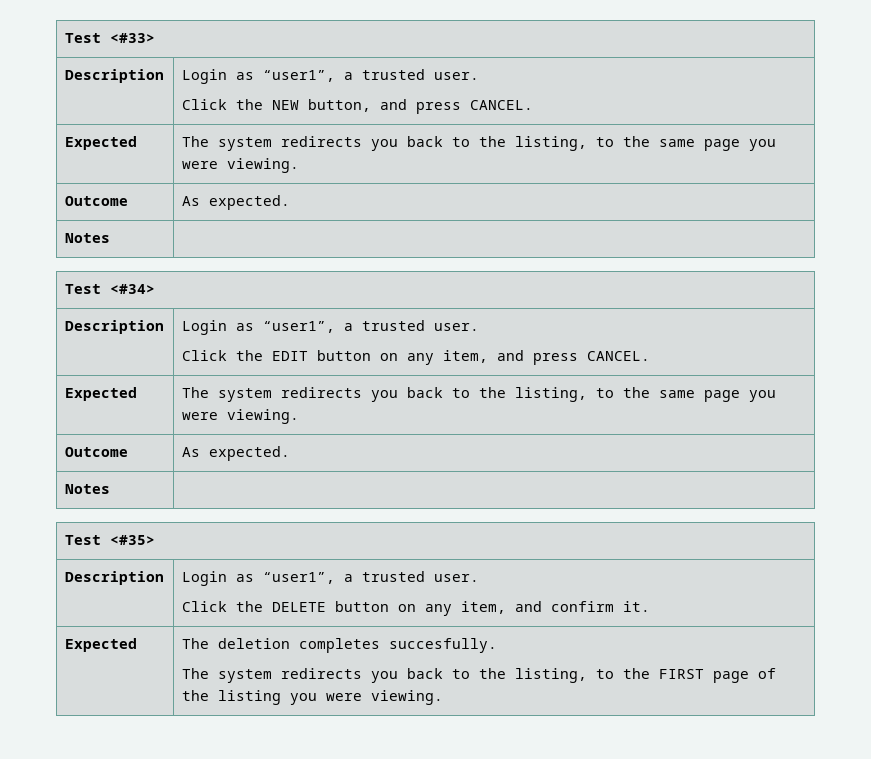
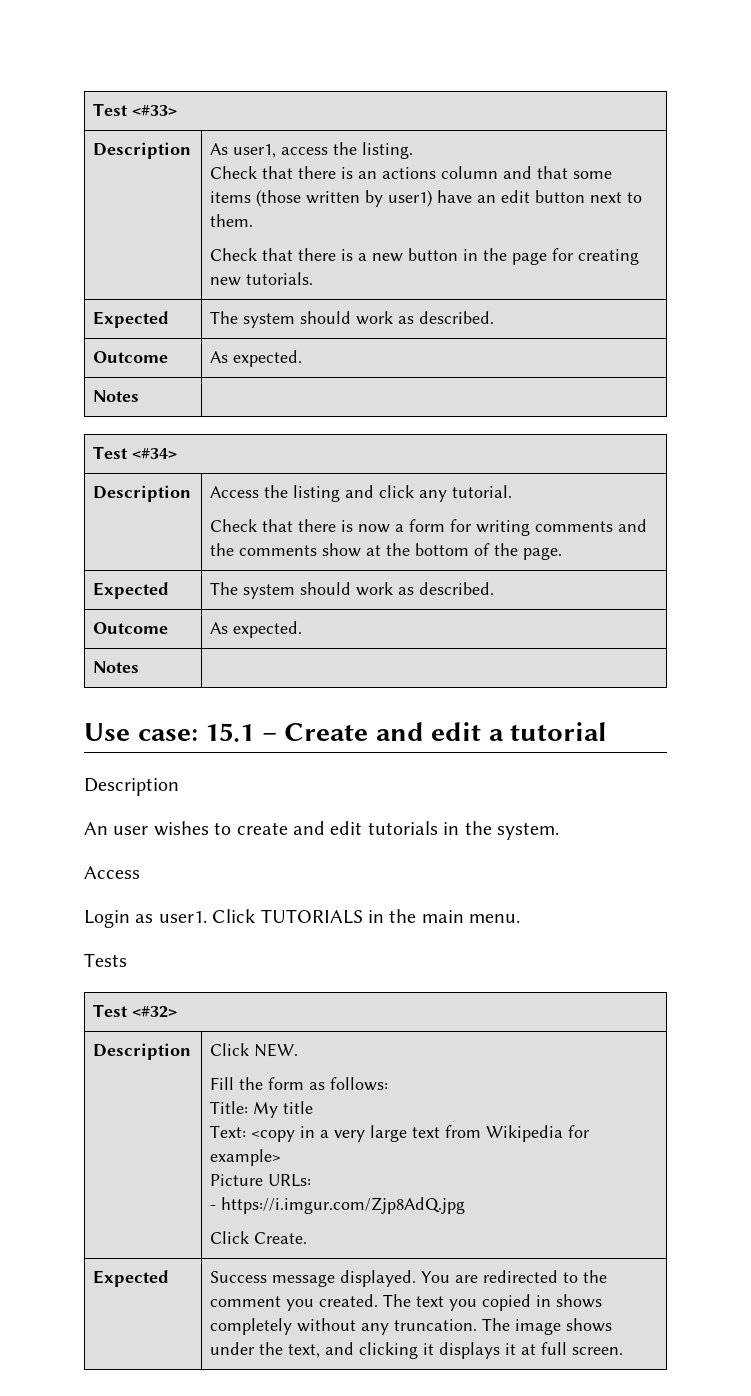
  Test <#33>
- Description | Login as “user1”, a trusted user.
- Click the NEW button, and press CANCEL.
- Expected | The system redirects you back to the listing, to the same page you were viewing.
+ Description | As user1, access the listing.
+ Check that there is an actions column and that some items (those written by user1) have an edit button next to them.
+ Check that there is a new button in the page for creating new tutorials.
+ Expected | The system should work as described.
  Test <#34>
- Description | Login as “user1”, a trusted user.
- Click the EDIT button on any item, and press CANCEL.
- Expected | The system redirects you back to the listing, to the same page you were viewing.
+ Description | Access the listing and click any tutorial.
+ Check that there is now a form for writing comments and the comments show at the bottom of the page.
+ Expected | The system should work as described.
  Outcome | As expected.
  Notes |
- Test <#35>
- Description | Login as “user1”, a trusted user.
- Click the DELETE button on any item, and confirm it.
- Expected | The deletion completes succesfully.
- The system redirects you back to the listing, to the FIRST page of the listing you were viewing.
+ Use case: 15.1 – Create and edit a tutorial
+ Description
+ An user wishes to create and edit tutorials in the system.
+ Access
+ Login as user1. Click TUTORIALS in the main menu.
+ Tests
+ Test <#32>
+ Description | Click NEW.
+ Fill the form as follows:
+ Title: My title
+ Text: <copy in a very large text from Wikipedia for example>
+ Picture URLs:
+ - https://i.imgur.com/Zjp8AdQ.jpg
+ Click Create.
+ Expected | Success message displayed. You are redirected to the comment you created. The text you copied in shows completely without any truncation. The image shows under the text, and clicking it displays it at full screen.

